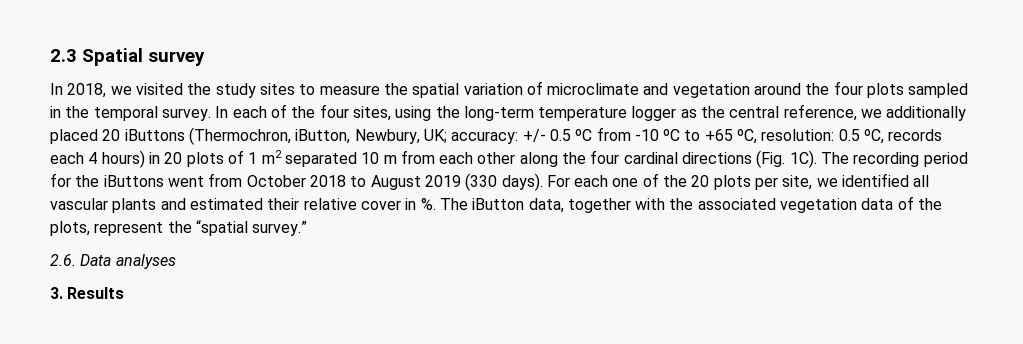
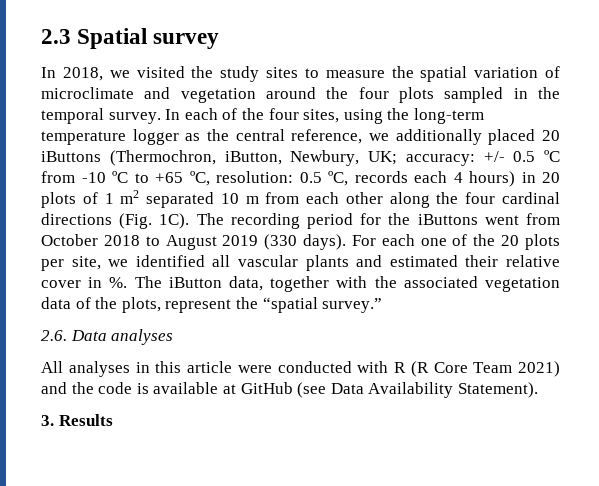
+ All analyses in this article were conducted with R (R Core Team 2021) and the code is available at GitHub (see Data Availability Statement).

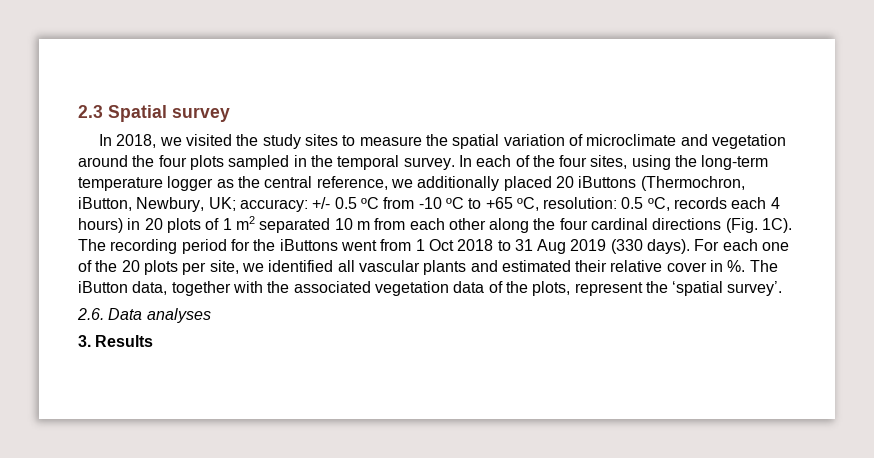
- The recording period for the iButtons went from October 2018 to August 2019 (330 days).
+ The recording period for the iButtons went from 1 Oct 2018 to 31 Aug 2019 (330 days).
- The iButton data, together with the associated vegetation data of the plots, represent the “spatial survey.”
+ The iButton data, together with the associated vegetation data of the plots, represent the ‘spatial survey’.
- All analyses in this article were conducted with R (R Core Team 2021) and the code is available at GitHub (see Data Availability Statement).

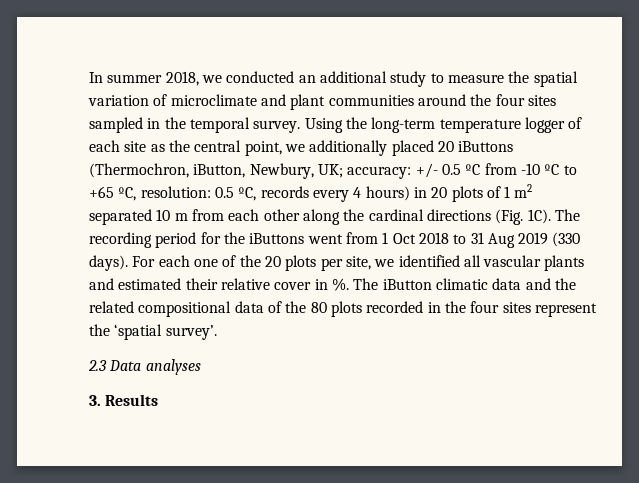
- 2.3 Spatial survey
- In 2018, we visited the study sites to measure the spatial variation of microclimate and vegetation around the four plots sampled in the temporal survey.
+ In summer 2018, we conducted an additional study to measure the spatial variation of microclimate and plant communities around the four sites sampled in the temporal survey.
- In each of the four sites, using the long-term temperature logger as the central reference, we additionally placed 20 iButtons (Thermochron, iButton, Newbury, UK; accuracy: +/- 0.5 ºC from -10 ºC to +65 ºC, resolution: 0.5 ºC, records each 4 hours) in 20 plots of 1 m2 separated 10 m from each other along the four cardinal directions (Fig. 1C).
+ Using the long-term temperature logger of each site as the central point, we additionally placed 20 iButtons (Thermochron, iButton, Newbury, UK; accuracy: +/- 0.5 ºC from -10 ºC to +65 ºC, resolution: 0.5 ºC, records every 4 hours) in 20 plots of 1 m2 separated 10 m from each other along the cardinal directions (Fig. 1C).
- The iButton data, together with the associated vegetation data of the plots, represent the ‘spatial survey’.
+ The iButton climatic data and the related compositional data of the 80 plots recorded in the four sites represent the ‘spatial survey’.
- 2.6. Data analyses
+ 2.3 Data analyses

